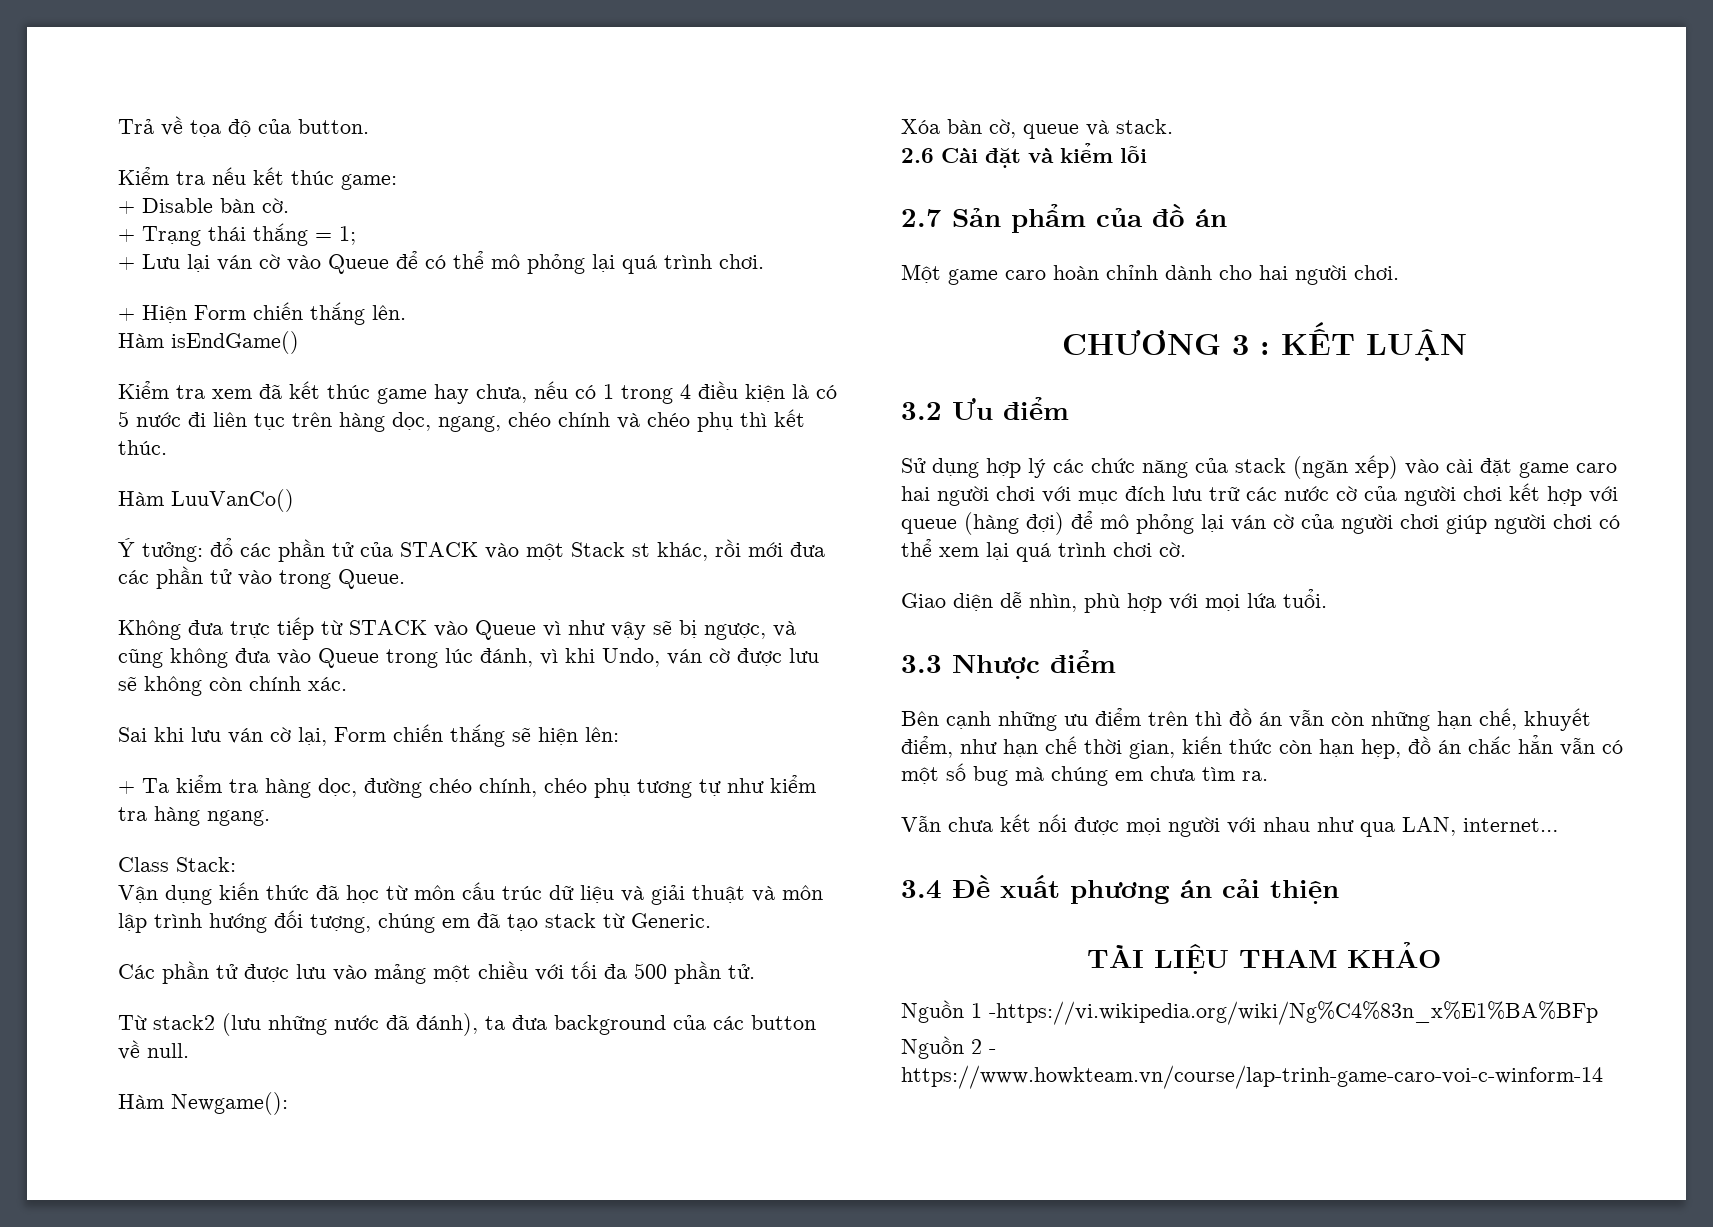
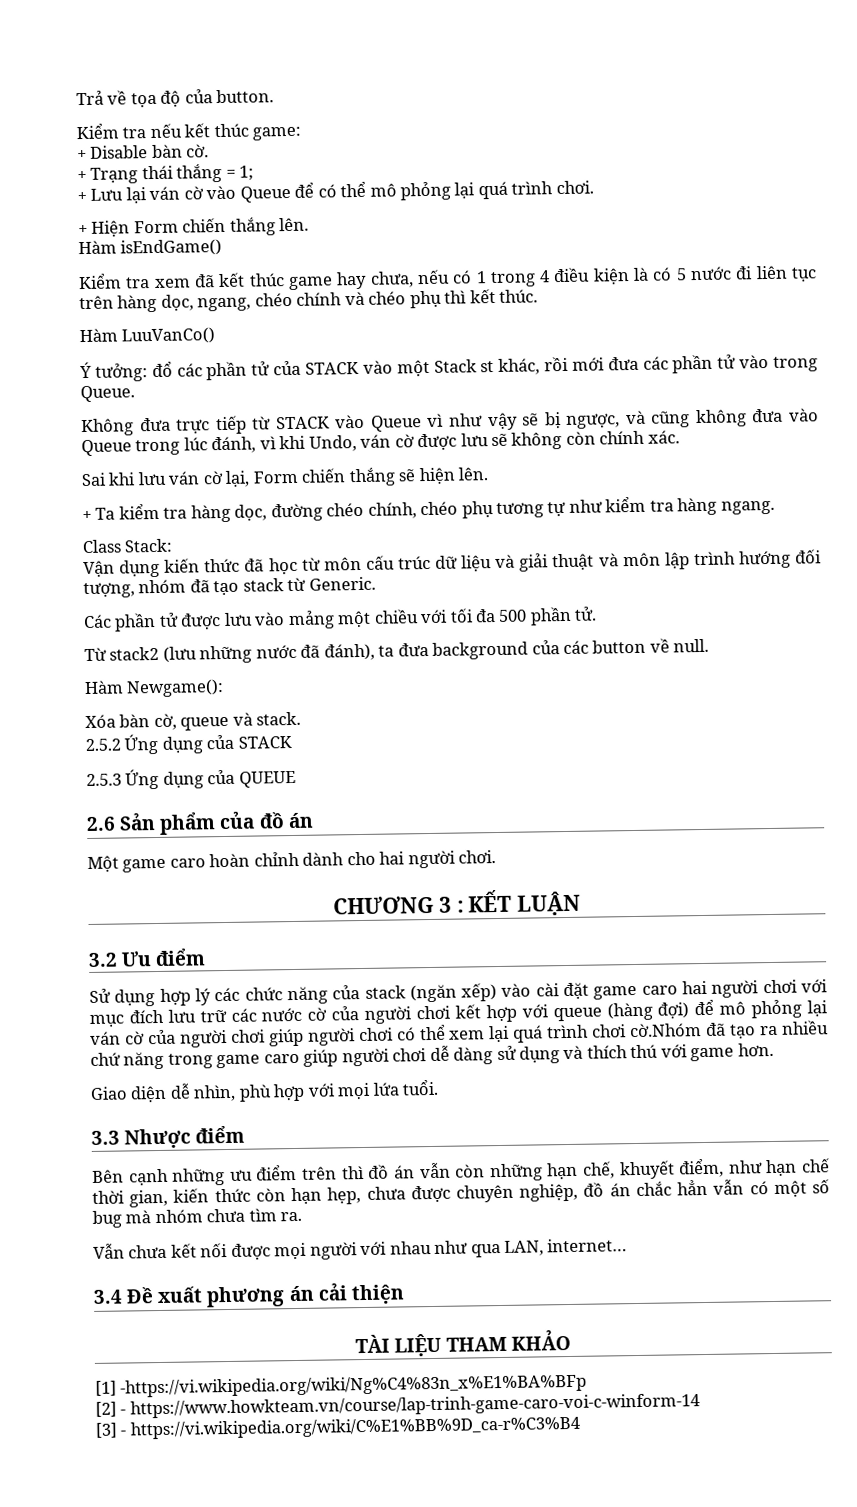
- Sai khi lưu ván cờ lại, Form chiến thắng sẽ hiện lên:
+ Sai khi lưu ván cờ lại, Form chiến thắng sẽ hiện lên.
- Vận dụng kiến thức đã học từ môn cấu trúc dữ liệu và giải thuật và môn lập trình hướng đối tượng, chúng em đã tạo stack từ Generic.
+ Vận dụng kiến thức đã học từ môn cấu trúc dữ liệu và giải thuật và môn lập trình hướng đối tượng, nhóm đã tạo stack từ Generic.
- 2.6 Cài đặt và kiểm lỗi
- 2.7 Sản phẩm của đồ án
+ 2.5.2 Ứng dụng của STACK
+ 2.5.3 Ứng dụng của QUEUE
+ 2.6 Sản phẩm của đồ án
- Sử dụng hợp lý các chức năng của stack (ngăn xếp) vào cài đặt game caro hai người chơi với mục đích lưu trữ các nước cờ của người chơi kết hợp với queue (hàng đợi) để mô phỏng lại ván cờ của người chơi giúp người chơi có thể xem lại quá trình chơi cờ.
+ Sử dụng hợp lý các chức năng của stack (ngăn xếp) vào cài đặt game caro hai người chơi với mục đích lưu trữ các nước cờ của người chơi kết hợp với queue (hàng đợi) để mô phỏng lại ván cờ của người chơi giúp người chơi có thể xem lại quá trình chơi cờ.Nhóm đã tạo ra nhiều chứ năng trong game caro giúp người chơi dễ dàng sử dụng và thích thú với game hơn.
- Bên cạnh những ưu điểm trên thì đồ án vẫn còn những hạn chế, khuyết điểm, như hạn chế thời gian, kiến thức còn hạn hẹp, đồ án chắc hẳn vẫn có một số bug mà chúng em chưa tìm ra.
+ Bên cạnh những ưu điểm trên thì đồ án vẫn còn những hạn chế, khuyết điểm, như hạn chế thời gian, kiến thức còn hạn hẹp, chưa được chuyên nghiệp, đồ án chắc hẳn vẫn có một số bug mà nhóm chưa tìm ra.
- Nguồn 1 -https://vi.wikipedia.org/wiki/Ng%C4%83n_x%E1%BA%BFp
+ [1] -https://vi.wikipedia.org/wiki/Ng%C4%83n_x%E1%BA%BFp
- Nguồn 2 - https://www.howkteam.vn/course/lap-trinh-game-caro-voi-c-winform-14
+ [2] - https://www.howkteam.vn/course/lap-trinh-game-caro-voi-c-winform-14
+ [3] - https://vi.wikipedia.org/wiki/C%E1%BB%9D_ca-r%C3%B4

